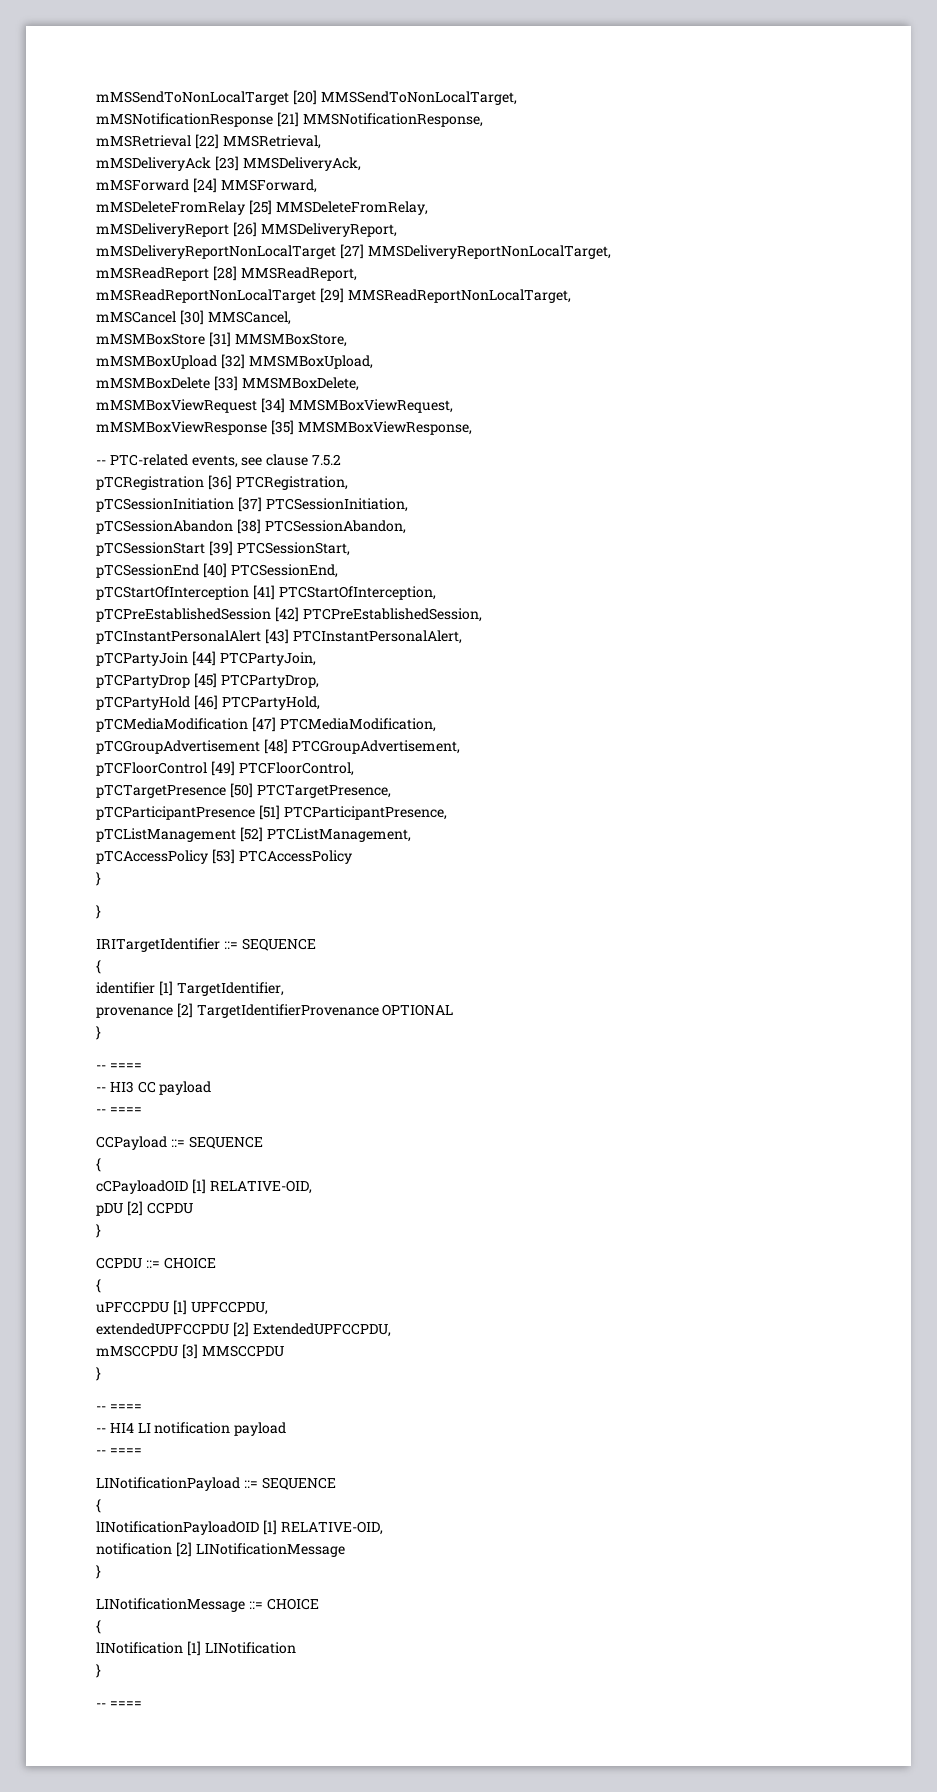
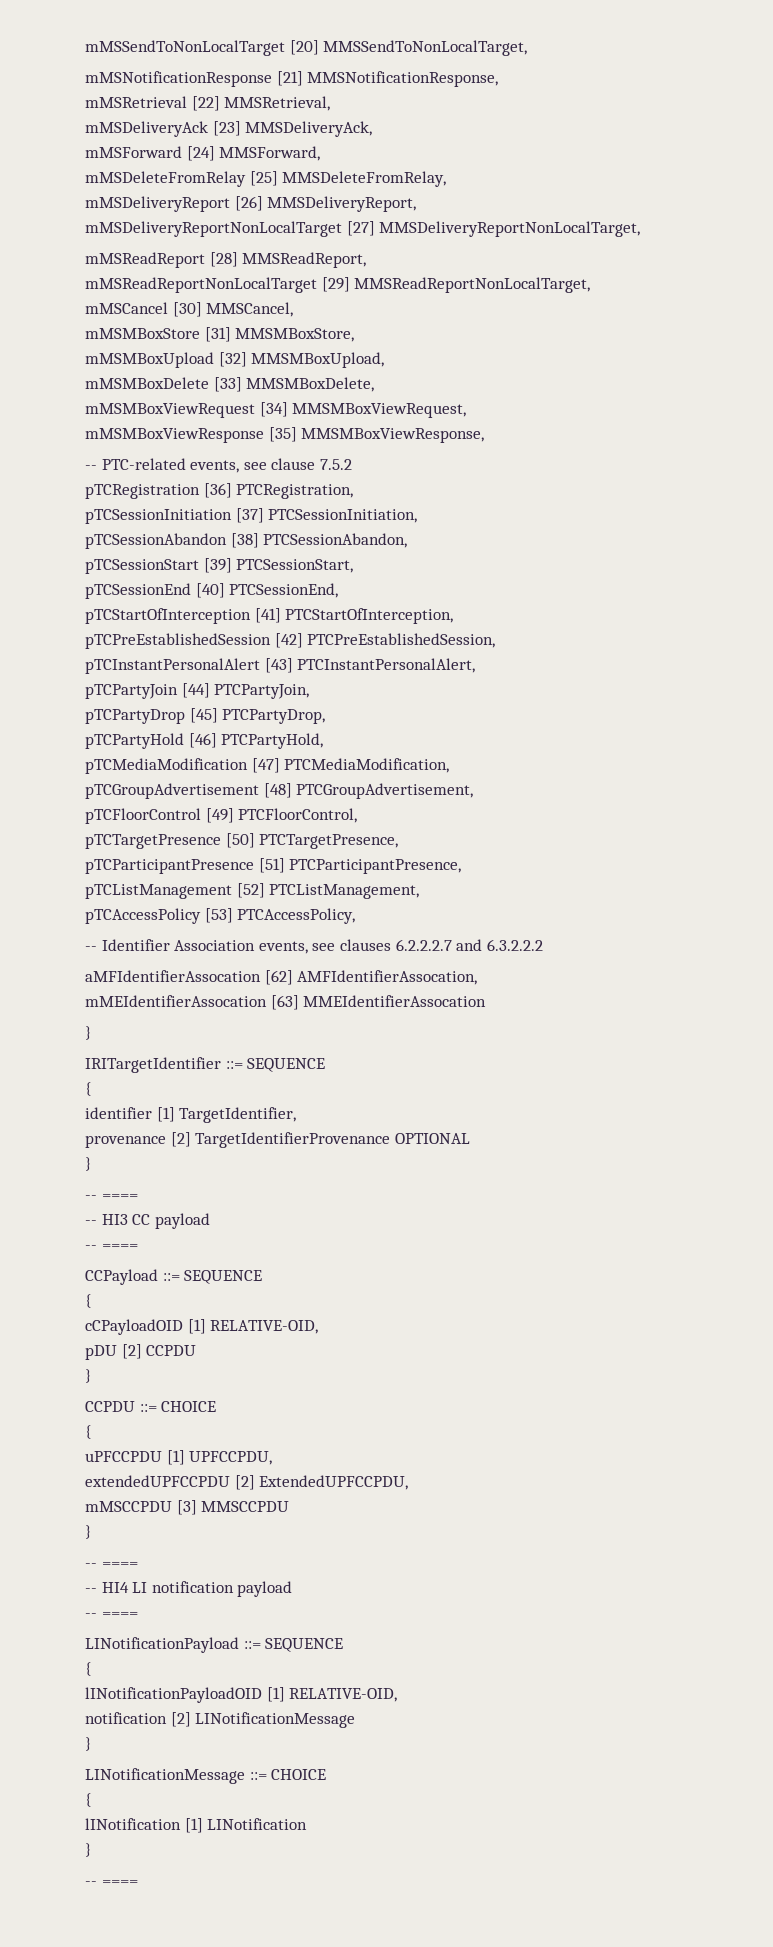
- pTCAccessPolicy [53] PTCAccessPolicy
- }
+ pTCAccessPolicy [53] PTCAccessPolicy,
+ -- Identifier Association events, see clauses 6.2.2.2.7 and 6.3.2.2.2
+ aMFIdentifierAssocation [62] AMFIdentifierAssocation,
+ mMEIdentifierAssocation [63] MMEIdentifierAssocation

